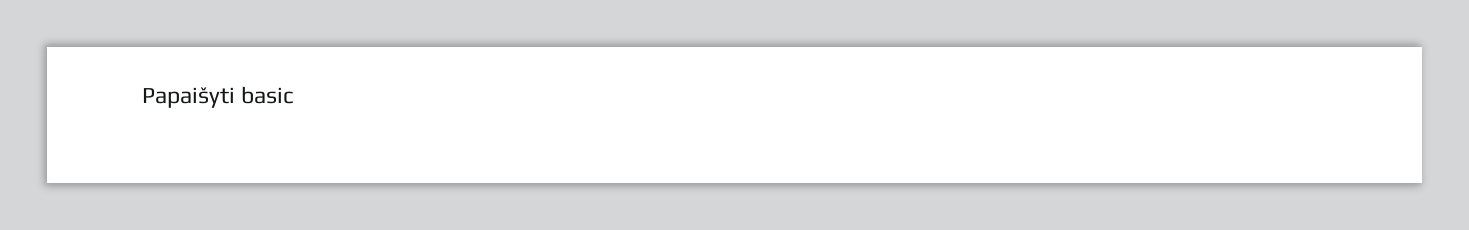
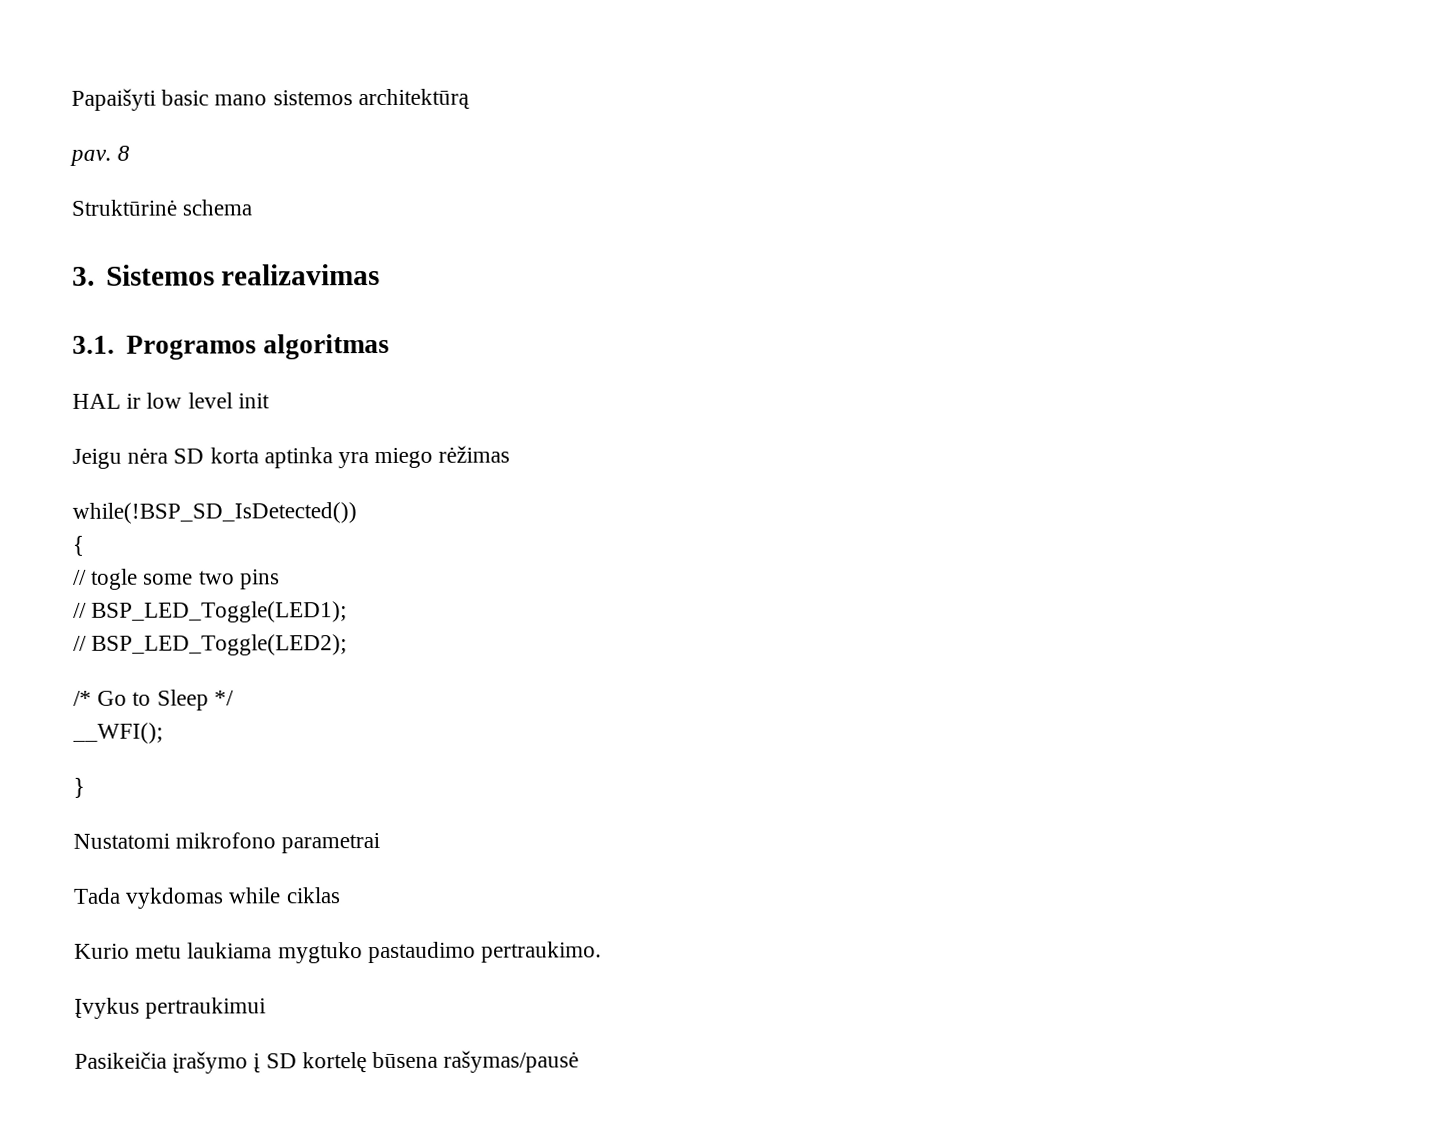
- Papaišyti basic
+ Papaišyti basic mano sistemos architektūrą
+ pav. 8
+ Struktūrinė schema
+ 3. Sistemos realizavimas
+ 3.1. Programos algoritmas
+ HAL ir low level init
+ Jeigu nėra SD korta aptinka yra miego rėžimas
+ while(!BSP_SD_IsDetected())
+ {
+ // togle some two pins
+ // BSP_LED_Toggle(LED1);
+ // BSP_LED_Toggle(LED2);
+ /* Go to Sleep */
+ __WFI();
+ }
+ Nustatomi mikrofono parametrai
+ Tada vykdomas while ciklas
+ Kurio metu laukiama mygtuko pastaudimo pertraukimo.
+ Įvykus pertraukimui
+ Pasikeičia įrašymo į SD kortelę būsena rašymas/pausė

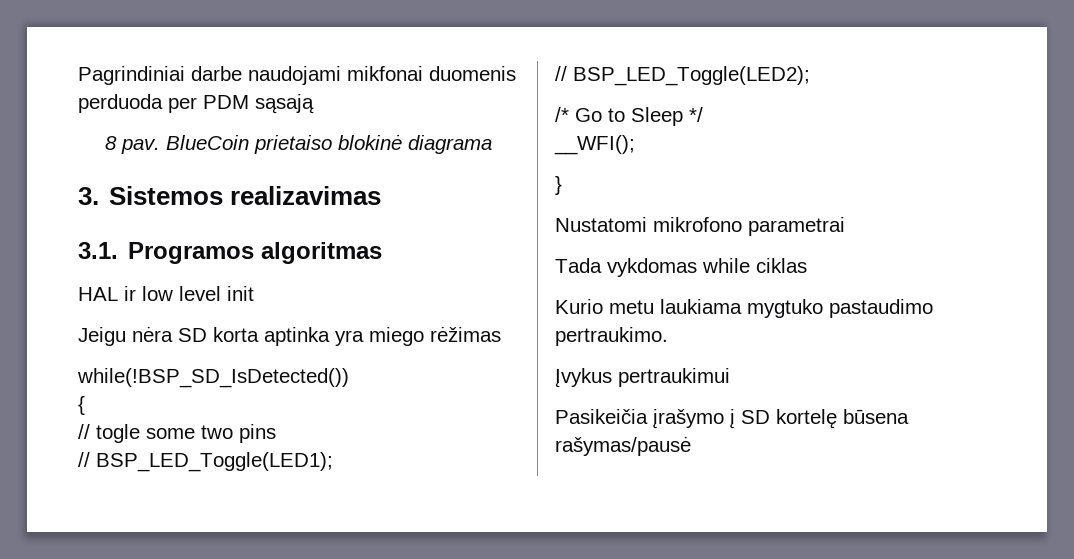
- Papaišyti basic mano sistemos architektūrą
- pav. 8
- Struktūrinė schema
+ Pagrindiniai darbe naudojami mikfonai duomenis perduoda per PDM sąsają
+ 8 pav. BlueCoin prietaiso blokinė diagrama

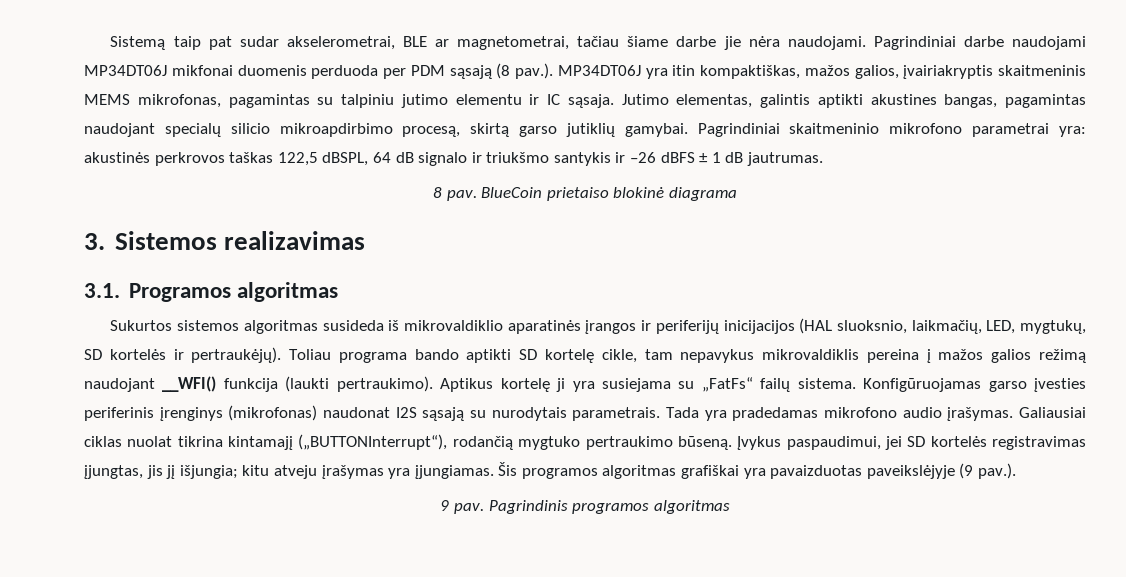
+ Sistemą taip pat sudar akselerometrai, BLE ar magnetometrai, tačiau šiame darbe jie nėra naudojami.
- Pagrindiniai darbe naudojami mikfonai duomenis perduoda per PDM sąsają
+ Pagrindiniai darbe naudojami MP34DT06J mikfonai duomenis perduoda per PDM sąsają (8 pav.). MP34DT06J yra itin kompaktiškas, mažos galios, įvairiakryptis skaitmeninis MEMS mikrofonas, pagamintas su talpiniu jutimo elementu ir IC sąsaja. Jutimo elementas, galintis aptikti akustines bangas, pagamintas naudojant specialų silicio mikroapdirbimo procesą, skirtą garso jutiklių gamybai. Pagrindiniai skaitmeninio mikrofono parametrai yra: akustinės perkrovos taškas 122,5 dBSPL, 64 dB signalo ir triukšmo santykis ir –26 dBFS ± 1 dB jautrumas.
- HAL ir low level init
- Jeigu nėra SD korta aptinka yra miego rėžimas
- while(!BSP_SD_IsDetected())
- {
- // togle some two pins
- // BSP_LED_Toggle(LED1);
- // BSP_LED_Toggle(LED2);
- /* Go to Sleep */
- __WFI();
- }
- Nustatomi mikrofono parametrai
- Tada vykdomas while ciklas
- Kurio metu laukiama mygtuko pastaudimo pertraukimo.
- Įvykus pertraukimui
- Pasikeičia įrašymo į SD kortelę būsena rašymas/pausė
+ Sukurtos sistemos algoritmas susideda iš mikrovaldiklio aparatinės įrangos ir periferijų inicijacijos (HAL sluoksnio, laikmačių, LED, mygtukų, SD kortelės ir pertraukėjų). Toliau programa bando aptikti SD kortelę cikle, tam nepavykus mikrovaldiklis pereina į mažos galios režimą naudojant __WFI() funkcija (laukti pertraukimo). Aptikus kortelę ji yra susiejama su „FatFs“ failų sistema. Konfigūruojamas garso įvesties periferinis įrenginys (mikrofonas) naudonat I2S sąsają su nurodytais parametrais. Tada yra pradedamas mikrofono audio įrašymas. Galiausiai ciklas nuolat tikrina kintamajį („BUTTONInterrupt“), rodančią mygtuko pertraukimo būseną. Įvykus paspaudimui, jei SD kortelės registravimas įjungtas, jis jį išjungia; kitu atveju įrašymas yra įjungiamas. Šis programos algoritmas grafiškai yra pavaizduotas paveikslėjyje (9 pav.).
+ 9 pav. Pagrindinis programos algoritmas

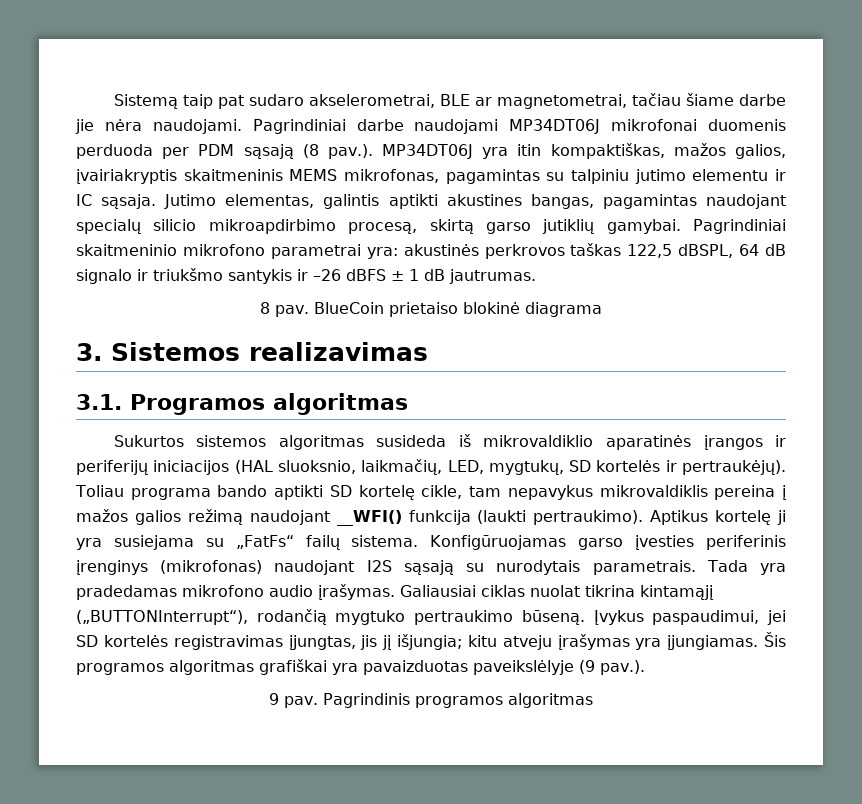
- Sistemą taip pat sudar akselerometrai, BLE ar magnetometrai, tačiau šiame darbe jie nėra naudojami.
+ Sistemą taip pat sudaro akselerometrai, BLE ar magnetometrai, tačiau šiame darbe jie nėra naudojami.
- Pagrindiniai darbe naudojami MP34DT06J mikfonai duomenis perduoda per PDM sąsają (8 pav.). MP34DT06J yra itin kompaktiškas, mažos galios, įvairiakryptis skaitmeninis MEMS mikrofonas, pagamintas su talpiniu jutimo elementu ir IC sąsaja.
+ Pagrindiniai darbe naudojami MP34DT06J mikrofonai duomenis perduoda per PDM sąsają (8 pav.). MP34DT06J yra itin kompaktiškas, mažos galios, įvairiakryptis skaitmeninis MEMS mikrofonas, pagamintas su talpiniu jutimo elementu ir IC sąsaja.
- Sukurtos sistemos algoritmas susideda iš mikrovaldiklio aparatinės įrangos ir periferijų inicijacijos (HAL sluoksnio, laikmačių, LED, mygtukų, SD kortelės ir pertraukėjų).
+ Sukurtos sistemos algoritmas susideda iš mikrovaldiklio aparatinės įrangos ir periferijų iniciacijos (HAL sluoksnio, laikmačių, LED, mygtukų, SD kortelės ir pertraukėjų).
- Konfigūruojamas garso įvesties periferinis įrenginys (mikrofonas) naudonat I2S sąsają su nurodytais parametrais.
+ Konfigūruojamas garso įvesties periferinis įrenginys (mikrofonas) naudojant I2S sąsają su nurodytais parametrais.
- Galiausiai ciklas nuolat tikrina kintamajį („BUTTONInterrupt“), rodančią mygtuko pertraukimo būseną.
+ Galiausiai ciklas nuolat tikrina kintamąjį („BUTTONInterrupt“), rodančią mygtuko pertraukimo būseną.
- Šis programos algoritmas grafiškai yra pavaizduotas paveikslėjyje (9 pav.).
+ Šis programos algoritmas grafiškai yra pavaizduotas paveikslėlyje (9 pav.).

